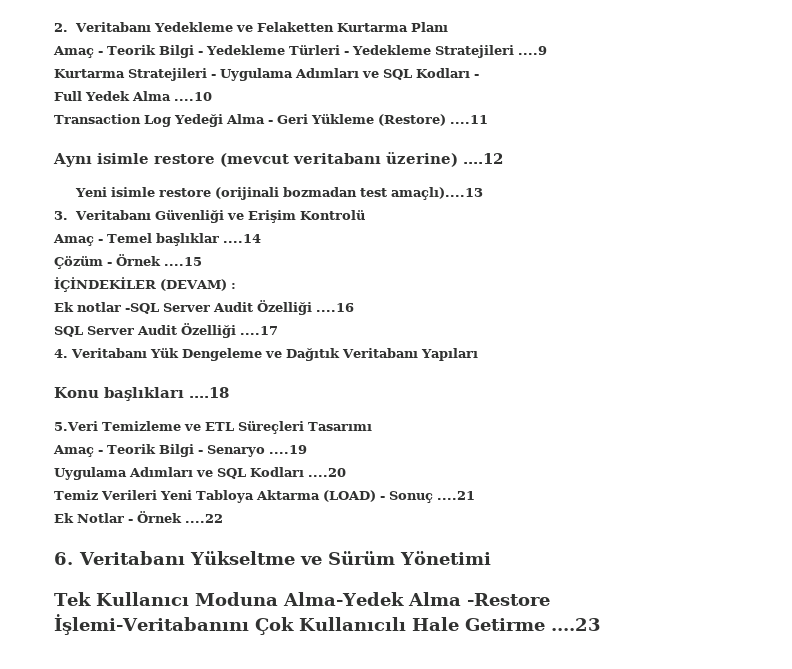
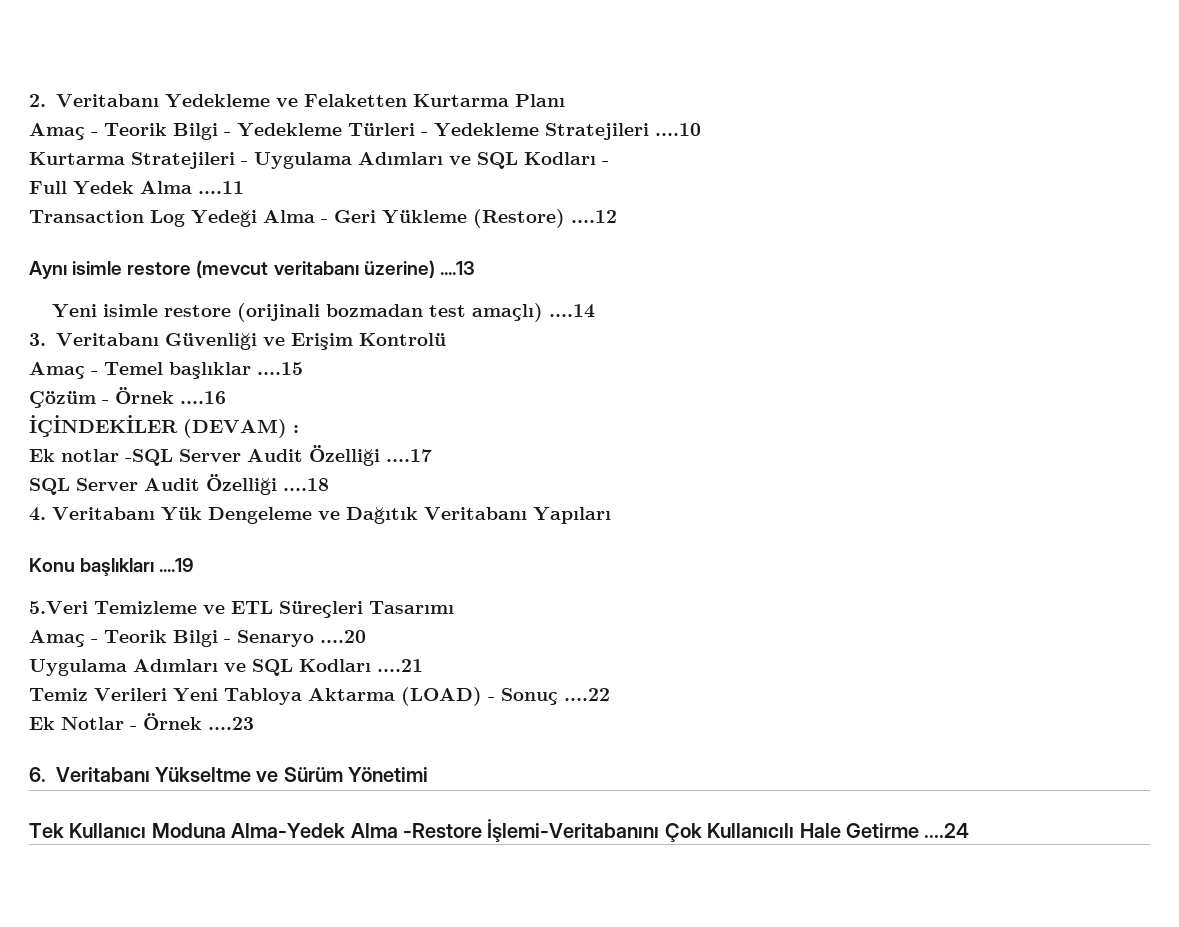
- Amaç - Teorik Bilgi - Yedekleme Türleri - Yedekleme Stratejileri ....9
+ Amaç - Teorik Bilgi - Yedekleme Türleri - Yedekleme Stratejileri ....10
- Full Yedek Alma ....10
+ Full Yedek Alma ....11
- Transaction Log Yedeği Alma - Geri Yükleme (Restore) ....11
+ Transaction Log Yedeği Alma - Geri Yükleme (Restore) ....12
- Aynı isimle restore (mevcut veritabanı üzerine) ....12
+ Aynı isimle restore (mevcut veritabanı üzerine) ....13
- Yeni isimle restore (orijinali bozmadan test amaçlı)....13
+ Yeni isimle restore (orijinali bozmadan test amaçlı) ....14
- Amaç - Temel başlıklar ....14
+ Amaç - Temel başlıklar ....15
- Çözüm - Örnek ....15
+ Çözüm - Örnek ....16
- Ek notlar -SQL Server Audit Özelliği ....16
+ Ek notlar -SQL Server Audit Özelliği ....17
- SQL Server Audit Özelliği ....17
+ SQL Server Audit Özelliği ....18
- Konu başlıkları ....18
+ Konu başlıkları ....19
- Amaç - Teorik Bilgi - Senaryo ....19
- Uygulama Adımları ve SQL Kodları ....20
+ Amaç - Teorik Bilgi - Senaryo ....20
+ Uygulama Adımları ve SQL Kodları ....21
- Temiz Verileri Yeni Tabloya Aktarma (LOAD) - Sonuç ....21
+ Temiz Verileri Yeni Tabloya Aktarma (LOAD) - Sonuç ....22
- Ek Notlar - Örnek ....22
+ Ek Notlar - Örnek ....23
- Tek Kullanıcı Moduna Alma-Yedek Alma -Restore İşlemi-Veritabanını Çok Kullanıcılı Hale Getirme ....23
+ Tek Kullanıcı Moduna Alma-Yedek Alma -Restore İşlemi-Veritabanını Çok Kullanıcılı Hale Getirme ....24

